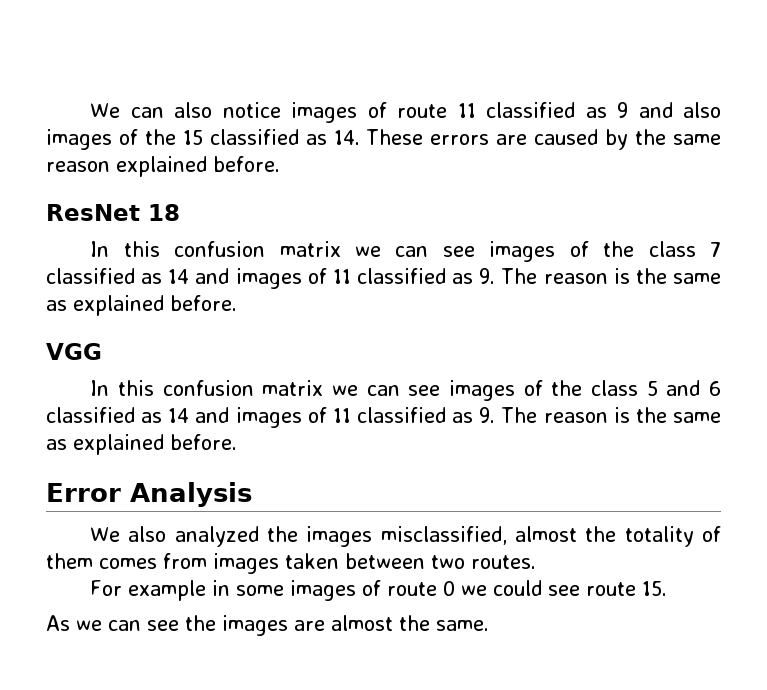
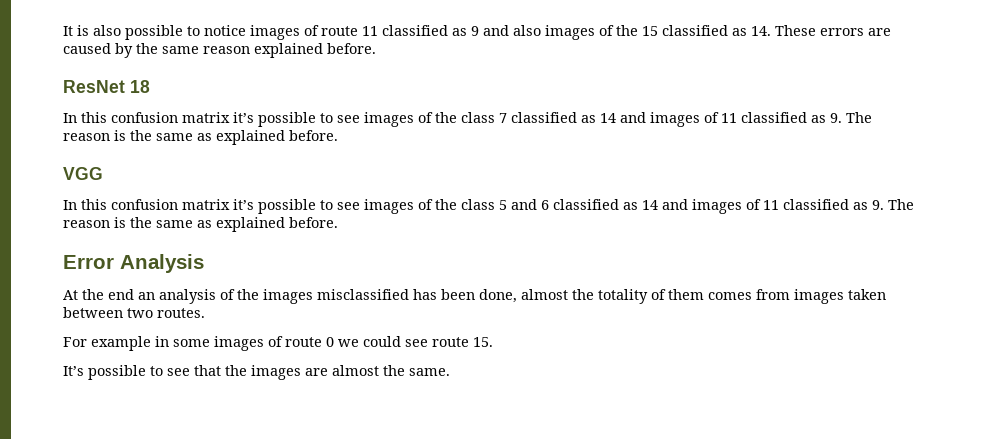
- We can also notice images of route 11 classified as 9 and also images of the 15 classified as 14. These errors are caused by the same reason explained before.
+ It is also possible to notice images of route 11 classified as 9 and also images of the 15 classified as 14. These errors are caused by the same reason explained before.
- In this confusion matrix we can see images of the class 7 classified as 14 and images of 11 classified as 9. The reason is the same as explained before.
+ In this confusion matrix it’s possible to see images of the class 7 classified as 14 and images of 11 classified as 9. The reason is the same as explained before.
- In this confusion matrix we can see images of the class 5 and 6 classified as 14 and images of 11 classified as 9. The reason is the same as explained before.
+ In this confusion matrix it’s possible to see images of the class 5 and 6 classified as 14 and images of 11 classified as 9. The reason is the same as explained before.
- We also analyzed the images misclassified, almost the totality of them comes from images taken between two routes.
+ At the end an analysis of the images misclassified has been done, almost the totality of them comes from images taken between two routes.
- As we can see the images are almost the same.
+ It’s possible to see that the images are almost the same.

